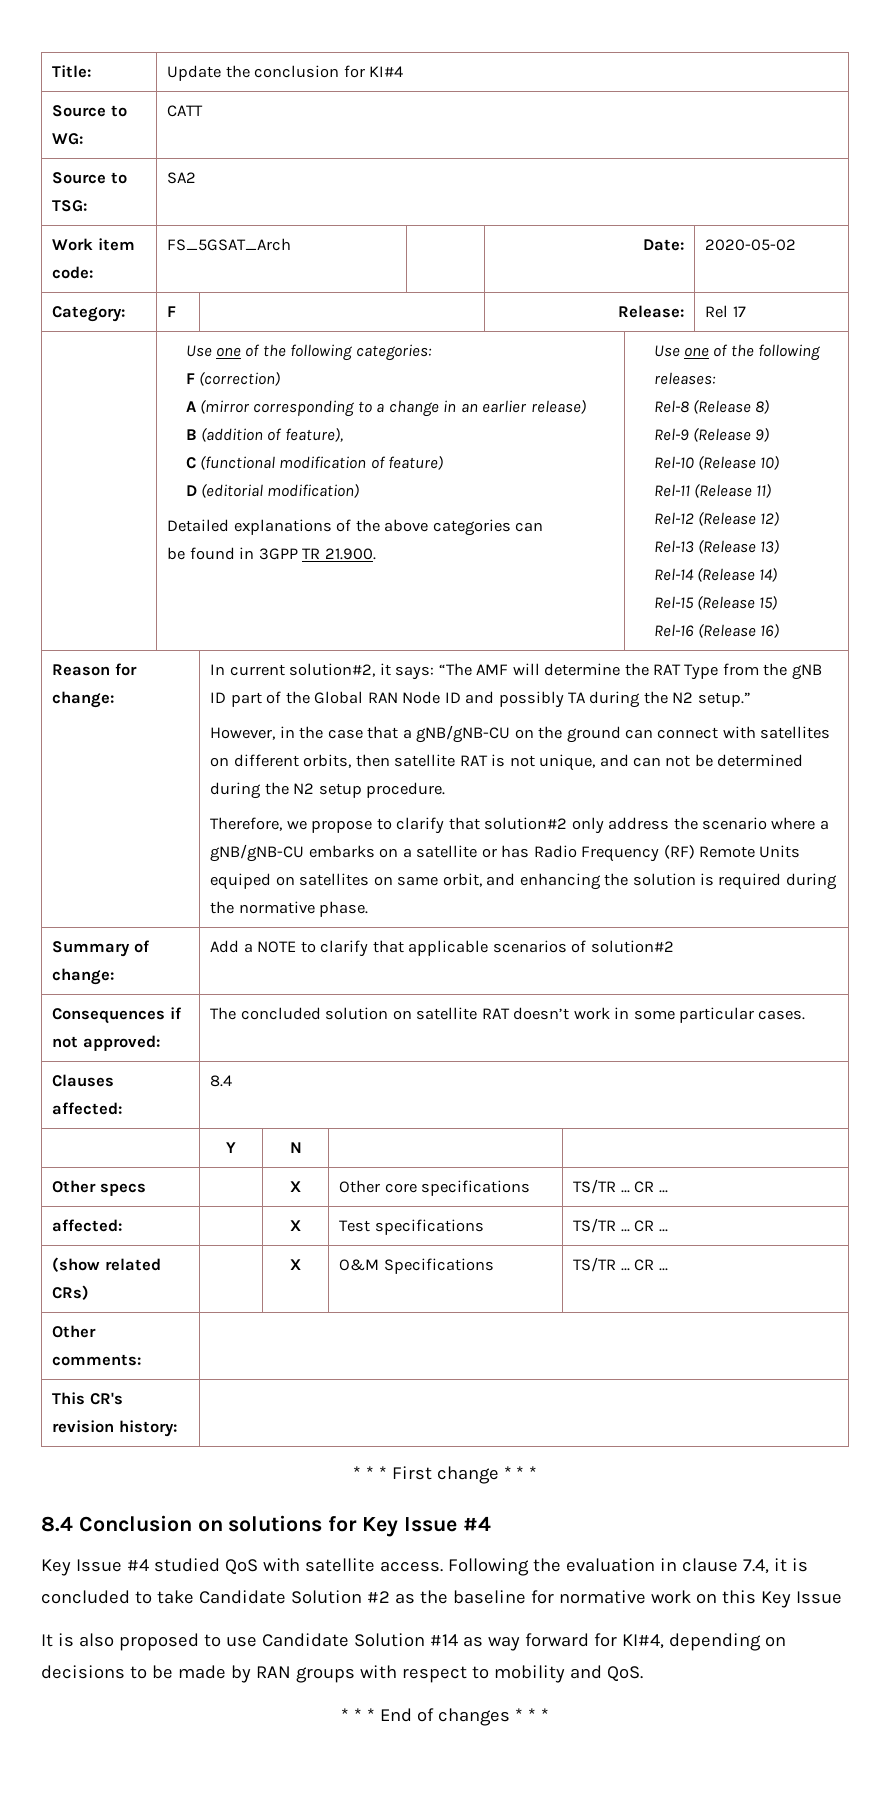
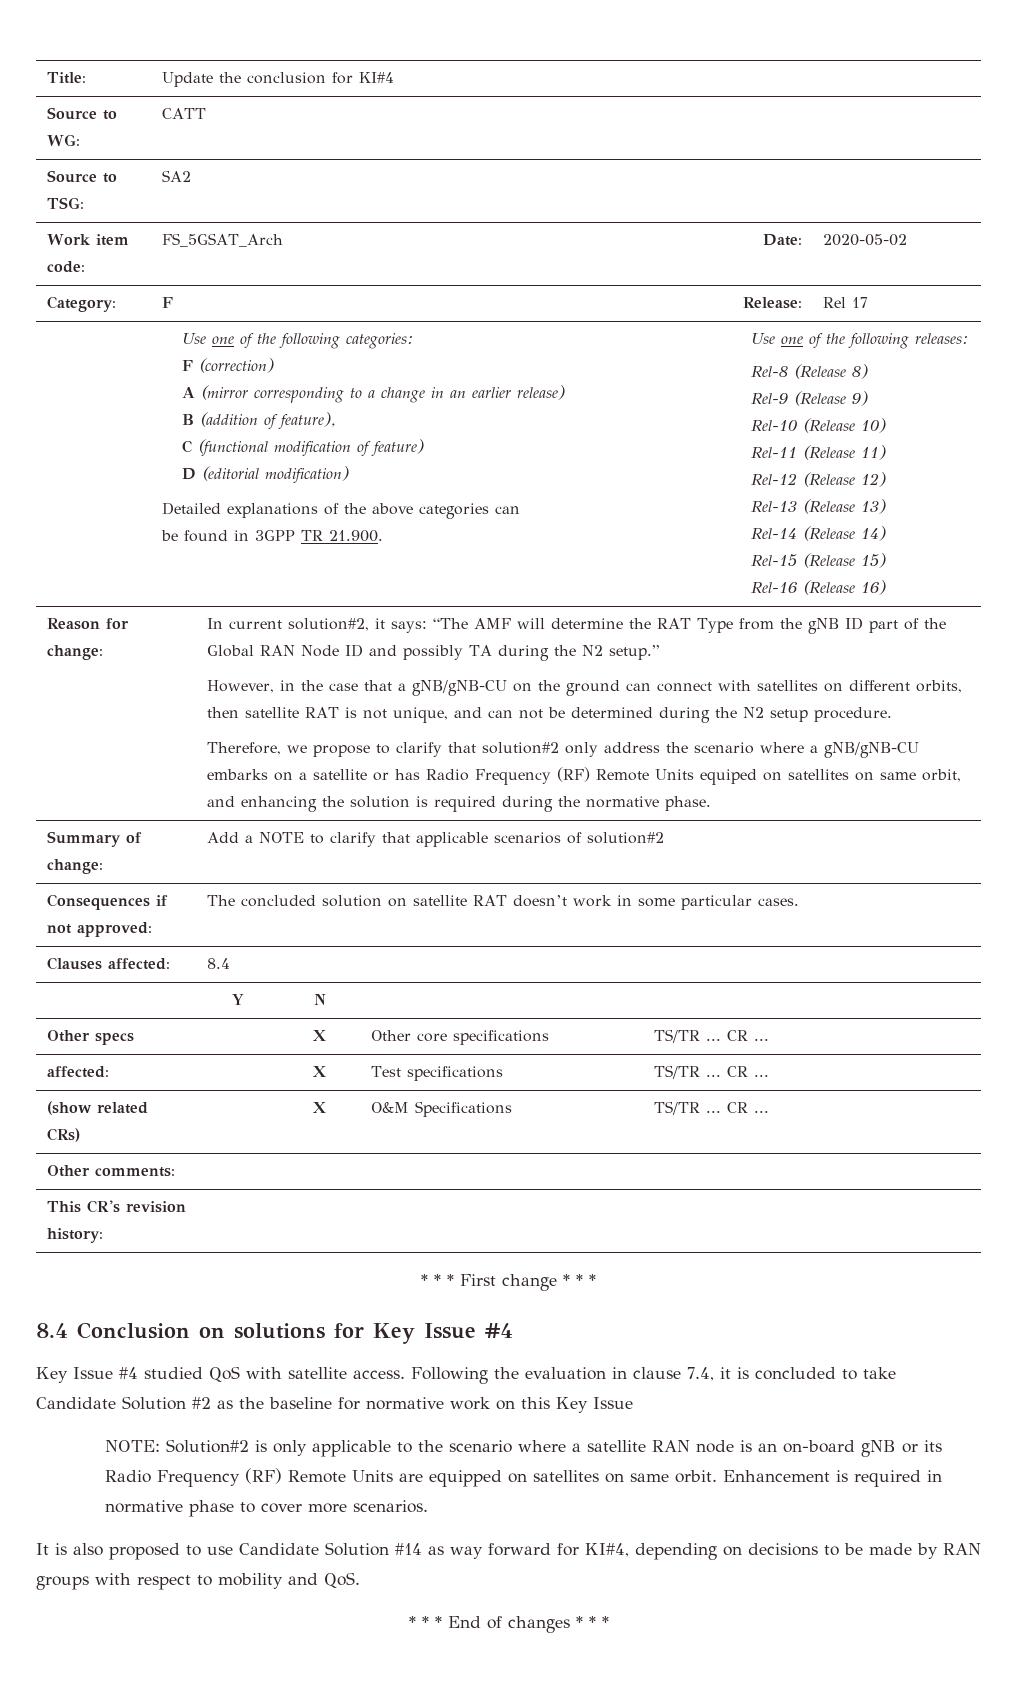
+ NOTE: Solution#2 is only applicable to the scenario where a satellite RAN node is an on-board gNB or its Radio Frequency (RF) Remote Units are equipped on satellites on same orbit. Enhancement is required in normative phase to cover more scenarios.

